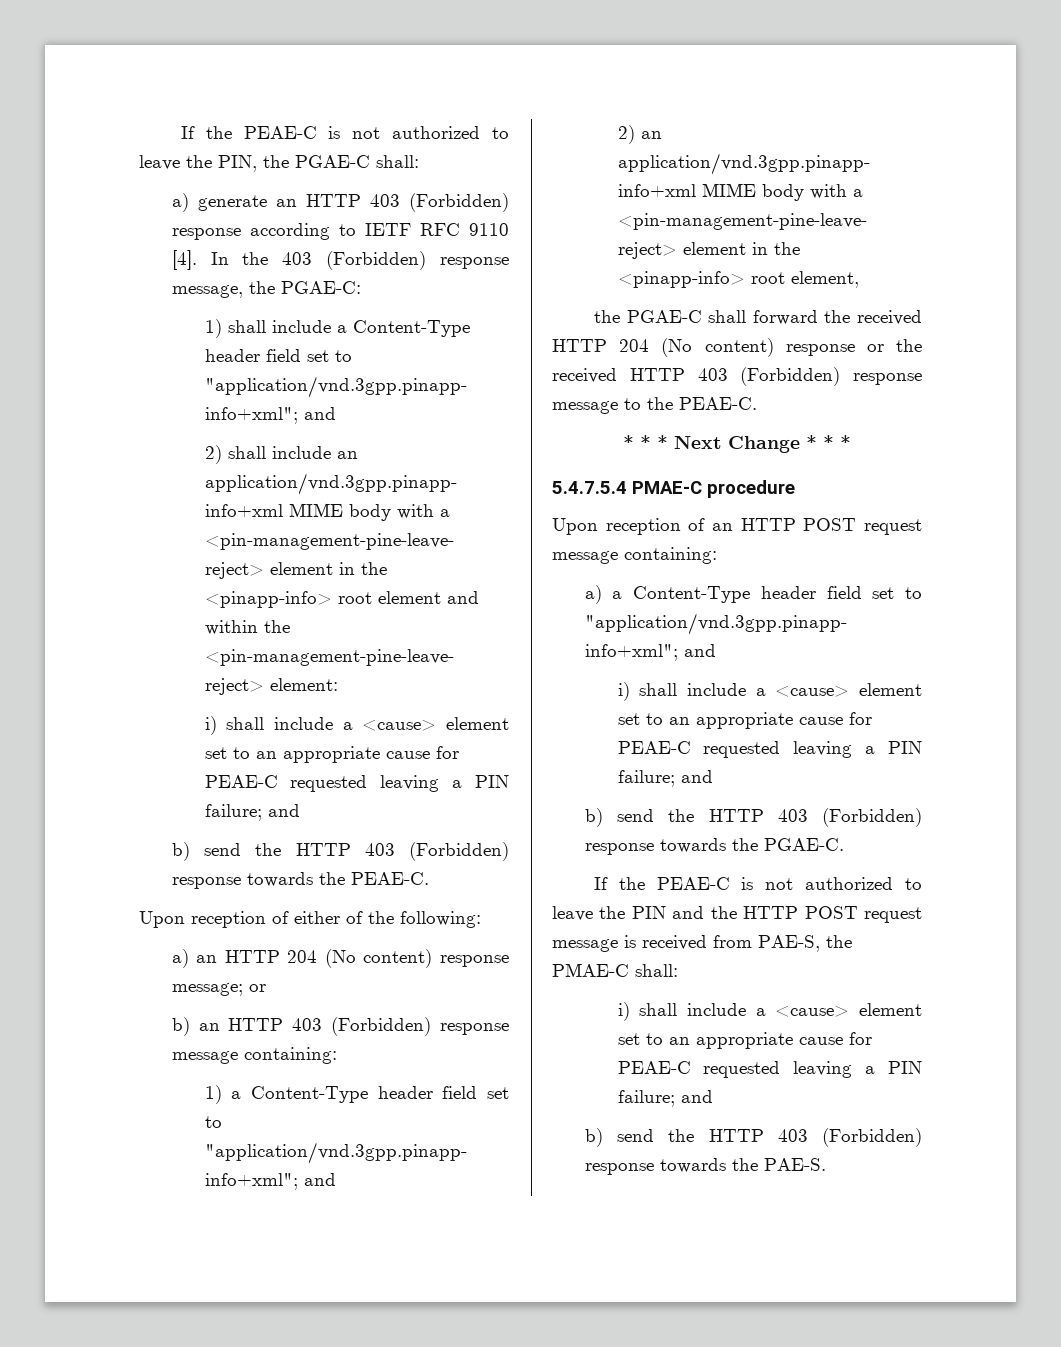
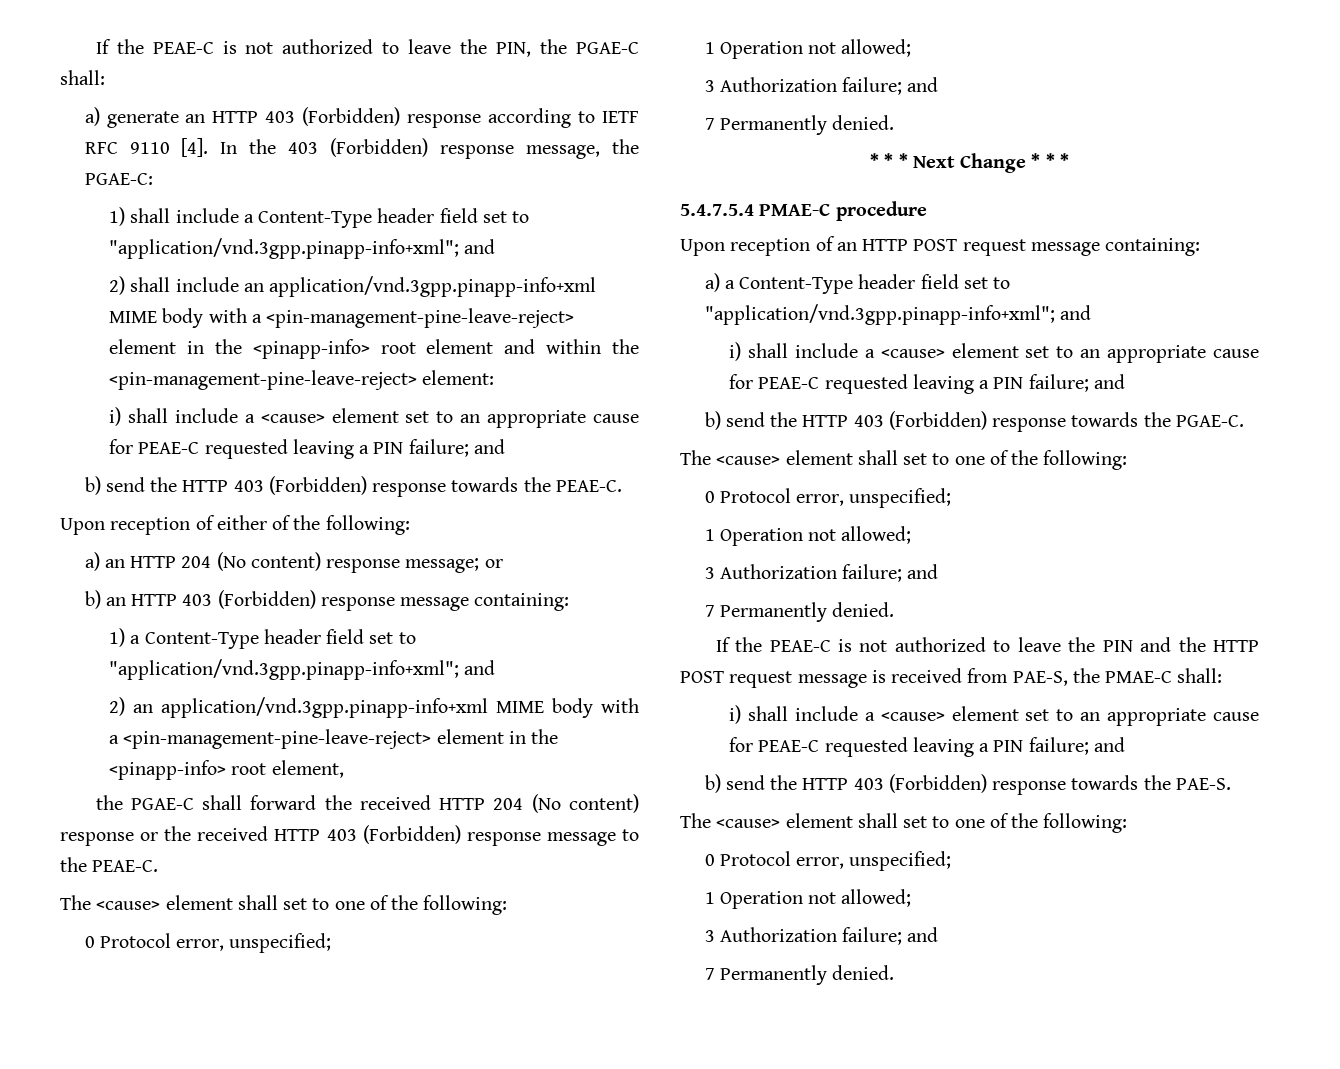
  the PGAE-C shall forward the received HTTP 204 (No content) response or the received HTTP 403 (Forbidden) response message to the PEAE-C.
+ The <cause> element shall set to one of the following:
+ 0 Protocol error, unspecified;
+ 1 Operation not allowed;
+ 3 Authorization failure; and
+ 7 Permanently denied.
  b) send the HTTP 403 (Forbidden) response towards the PGAE-C.
+ The <cause> element shall set to one of the following:
+ 0 Protocol error, unspecified;
+ 1 Operation not allowed;
+ 3 Authorization failure; and
+ 7 Permanently denied.
  b) send the HTTP 403 (Forbidden) response towards the PAE-S.
+ The <cause> element shall set to one of the following:
+ 0 Protocol error, unspecified;
+ 1 Operation not allowed;
+ 3 Authorization failure; and
+ 7 Permanently denied.

